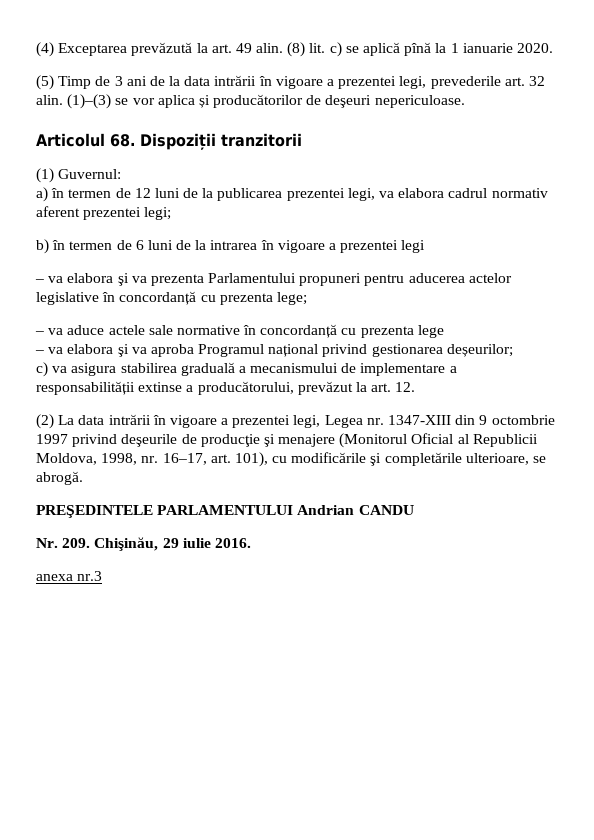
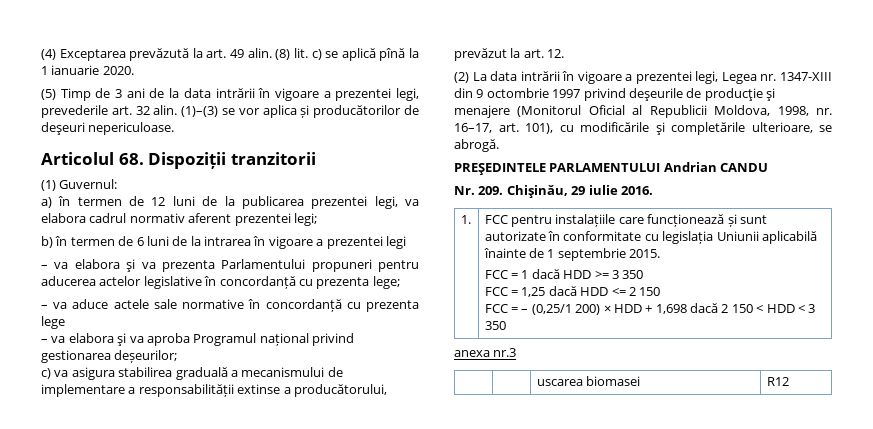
+ 1. | FCC pentru instalațiile care funcționează și sunt autorizate în conformitate cu legislația Uniunii aplicabilă înainte de 1 septembrie 2015.
+ FCC = 1 dacă HDD >= 3 350
+ FCC = 1,25 dacă HDD <= 2 150
+ FCC = – (0,25/1 200) × HDD + 1,698 dacă 2 150 < HDD < 3 350
+ | | uscarea biomasei | R12

